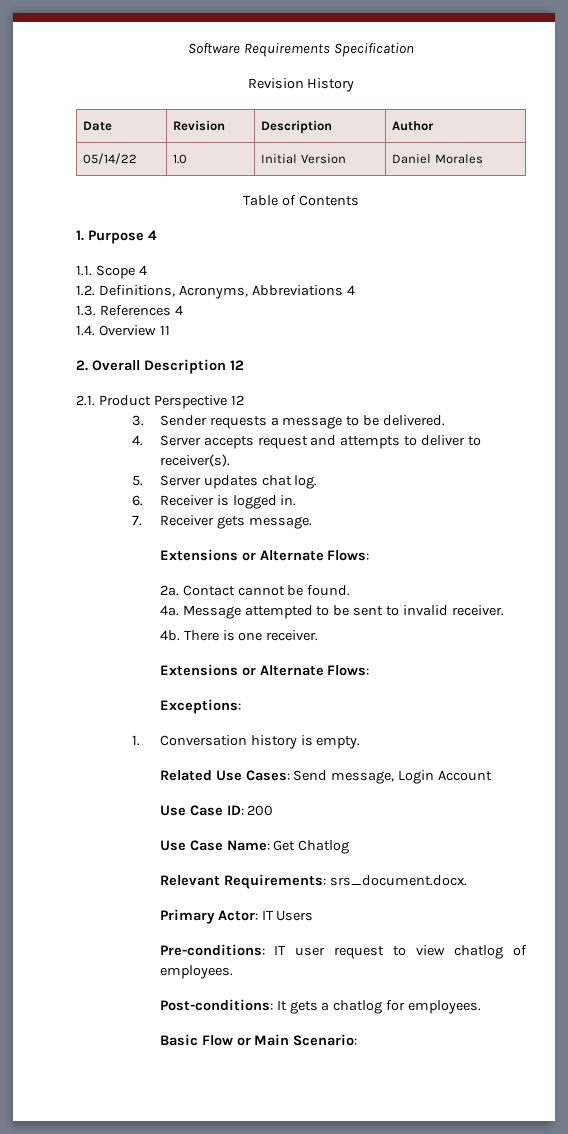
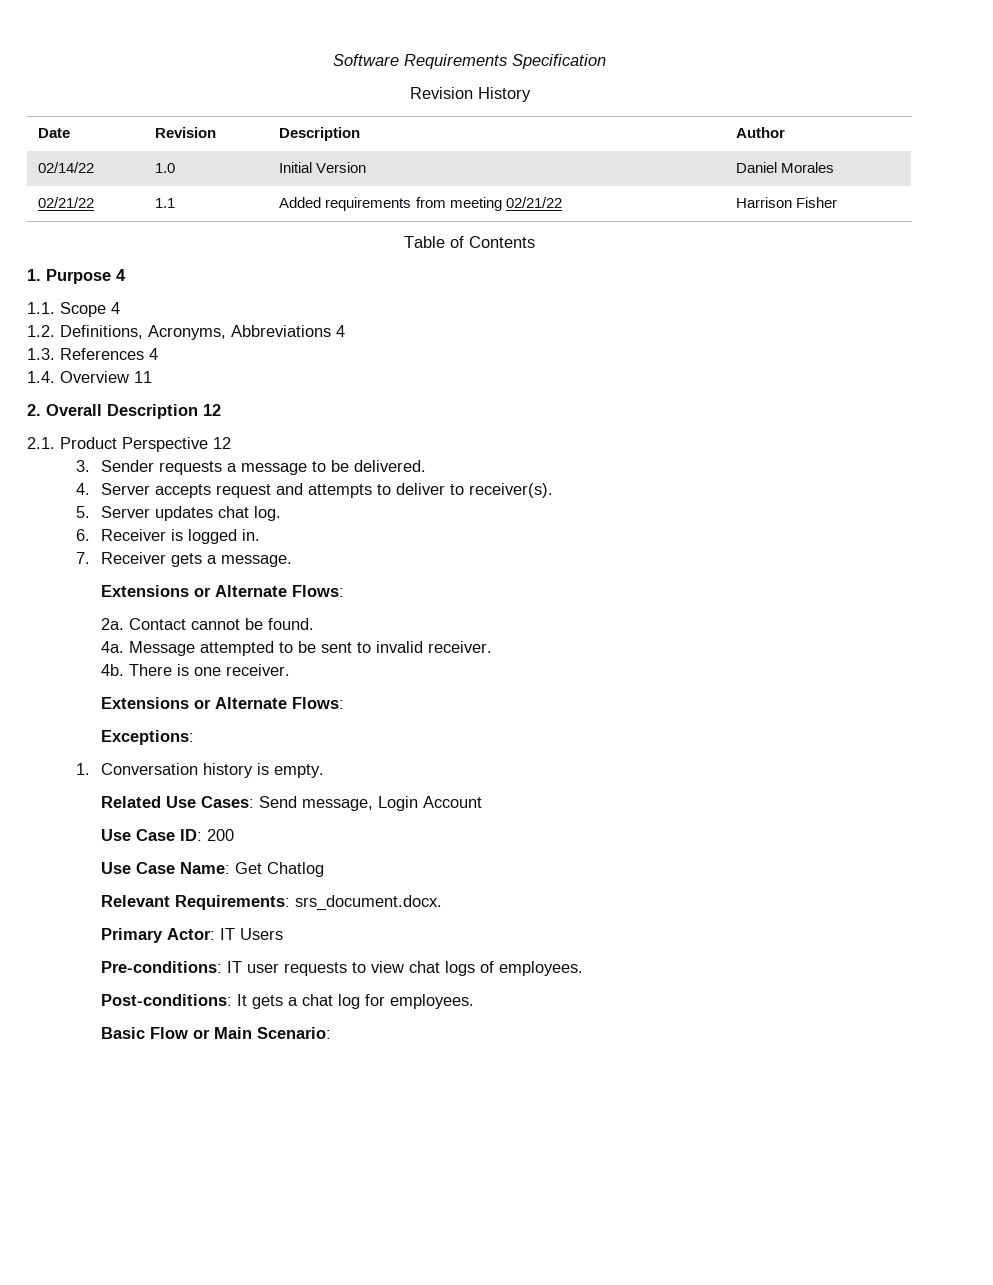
- 05/14/22 | 1.0 | Initial Version | Daniel Morales
+ 02/14/22 | 1.0 | Initial Version | Daniel Morales
+ 02/21/22 | 1.1 | Added requirements from meeting 02/21/22 | Harrison Fisher
- 7. Receiver gets message.
+ 7. Receiver gets a message.
- Pre-conditions: IT user request to view chatlog of employees.
+ Pre-conditions: IT user requests to view chat logs of employees.
- Post-conditions: It gets a chatlog for employees.
+ Post-conditions: It gets a chat log for employees.

